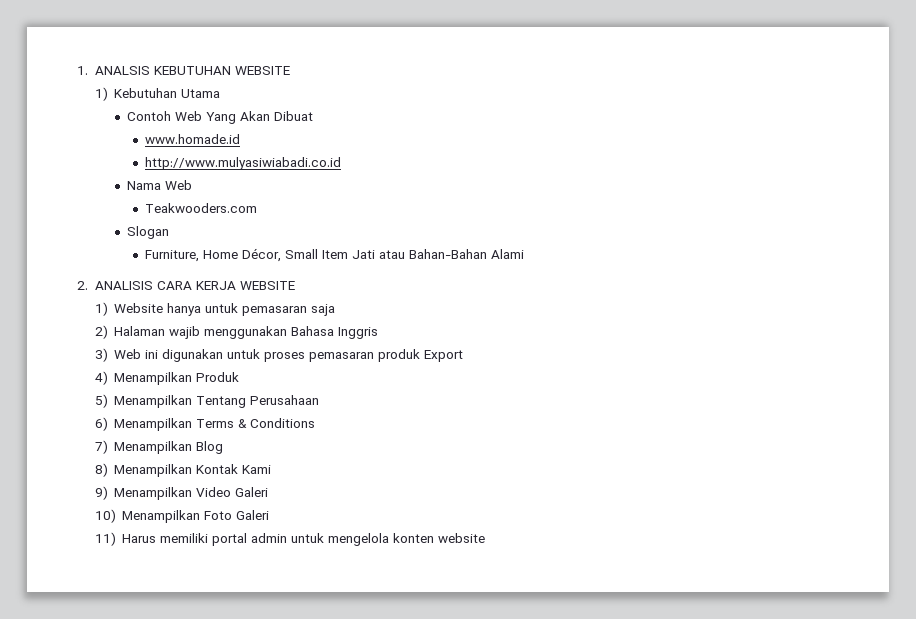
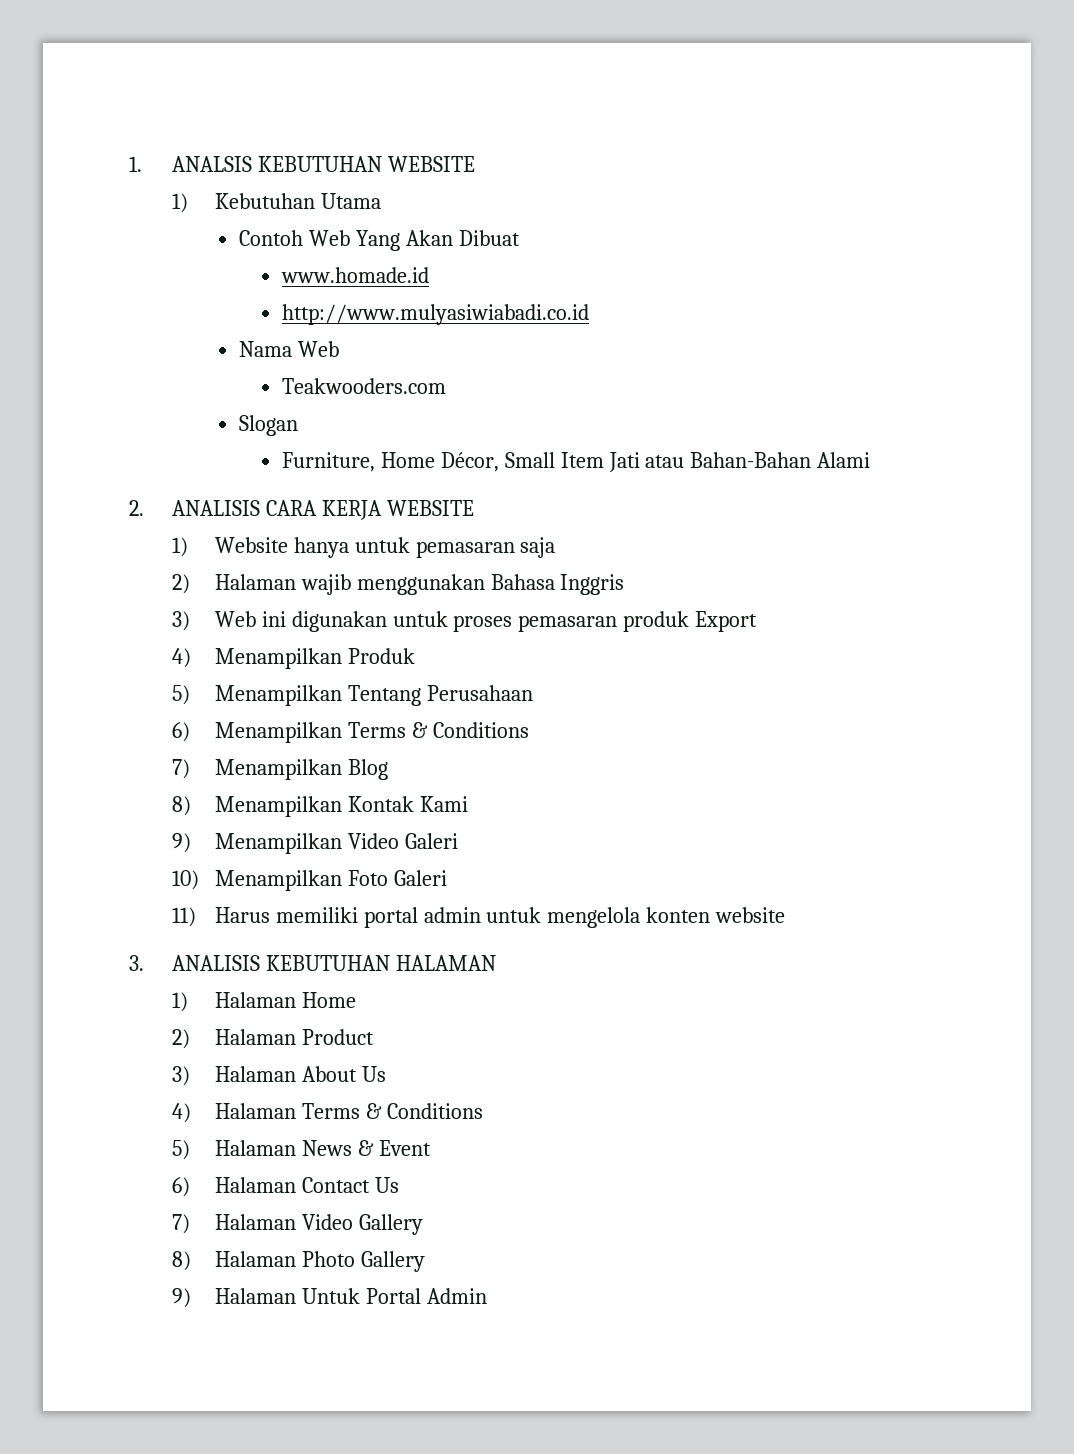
+ 3. ANALISIS KEBUTUHAN HALAMAN
+ 1) Halaman Home
+ 2) Halaman Product
+ 3) Halaman About Us
+ 4) Halaman Terms & Conditions
+ 5) Halaman News & Event
+ 6) Halaman Contact Us
+ 7) Halaman Video Gallery
+ 8) Halaman Photo Gallery
+ 9) Halaman Untuk Portal Admin

